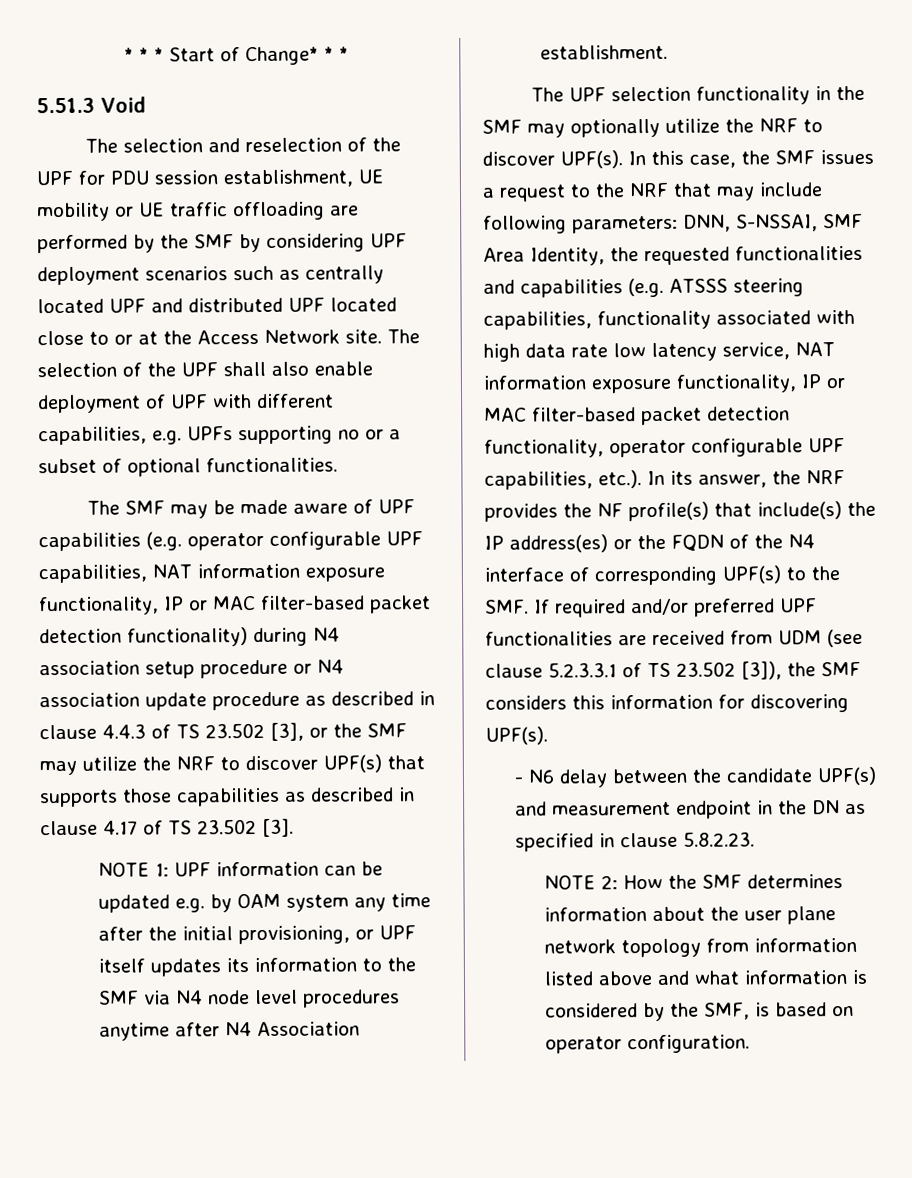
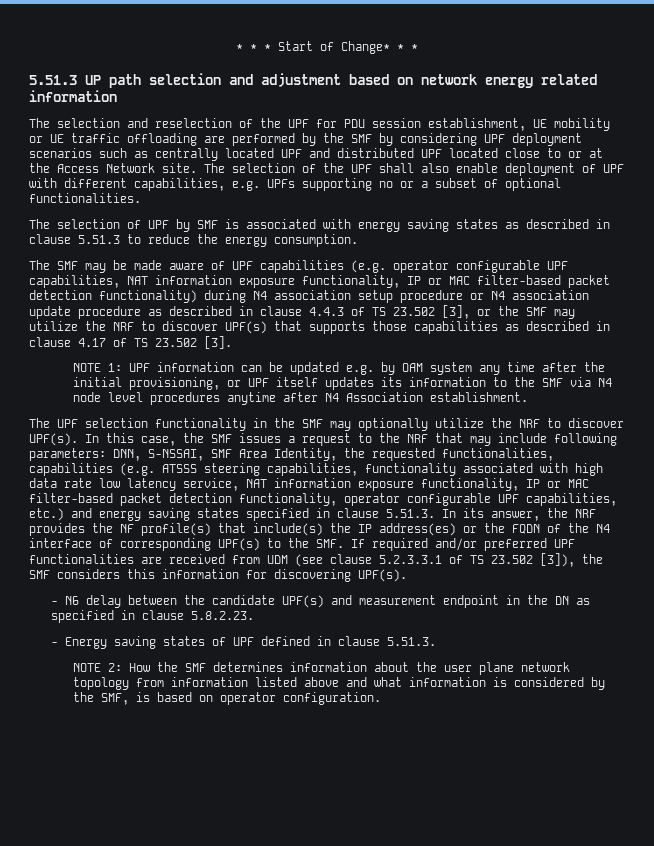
- 5.51.3 Void
+ 5.51.3 UP path selection and adjustment based on network energy related information
+ The selection of UPF by SMF is associated with energy saving states as described in clause 5.51.3 to reduce the energy consumption.
- DNN, S-NSSAI, SMF Area Identity, the requested functionalities and capabilities (e.g. ATSSS steering capabilities, functionality associated with high data rate low latency service, NAT information exposure functionality, IP or MAC filter-based packet detection functionality, operator configurable UPF capabilities, etc.). In its answer, the NRF provides the NF profile(s) that include(s) the IP address(es) or the FQDN of the N4 interface of corresponding UPF(s) to the SMF. If required and/or preferred UPF functionalities are received from UDM (see clause 5.2.3.3.1 of TS 23.502 [3]), the SMF considers this information for discovering UPF(s).
+ DNN, S-NSSAI, SMF Area Identity, the requested functionalities, capabilities (e.g. ATSSS steering capabilities, functionality associated with high data rate low latency service, NAT information exposure functionality, IP or MAC filter-based packet detection functionality, operator configurable UPF capabilities, etc.) and energy saving states specified in clause 5.51.3. In its answer, the NRF provides the NF profile(s) that include(s) the IP address(es) or the FQDN of the N4 interface of corresponding UPF(s) to the SMF. If required and/or preferred UPF functionalities are received from UDM (see clause 5.2.3.3.1 of TS 23.502 [3]), the SMF considers this information for discovering UPF(s).
+ - Energy saving states of UPF defined in clause 5.51.3.

